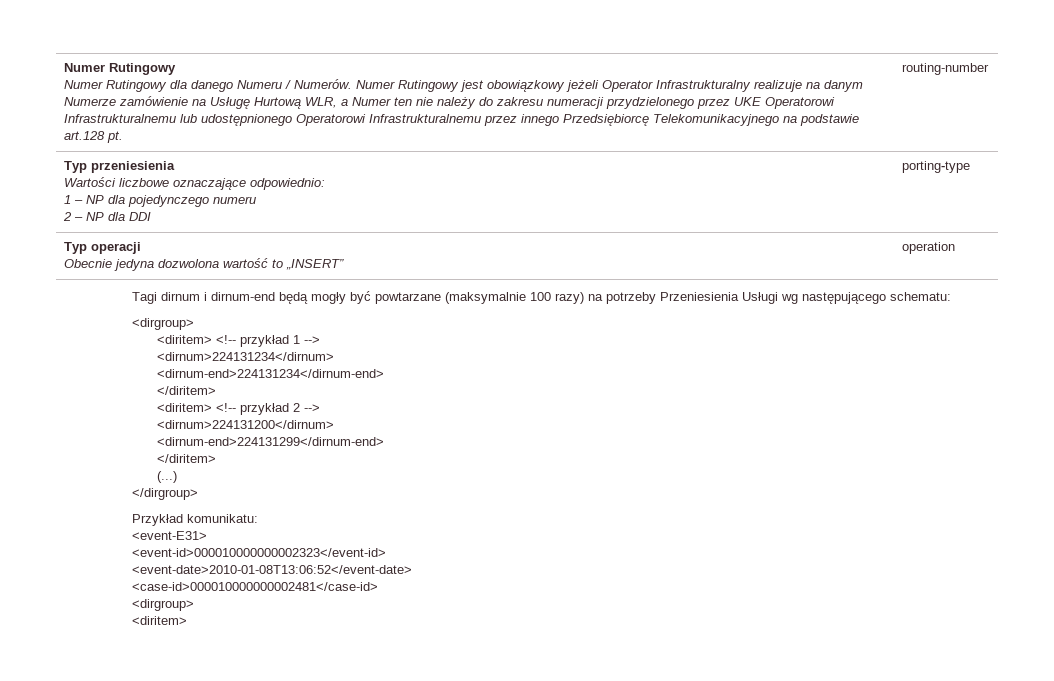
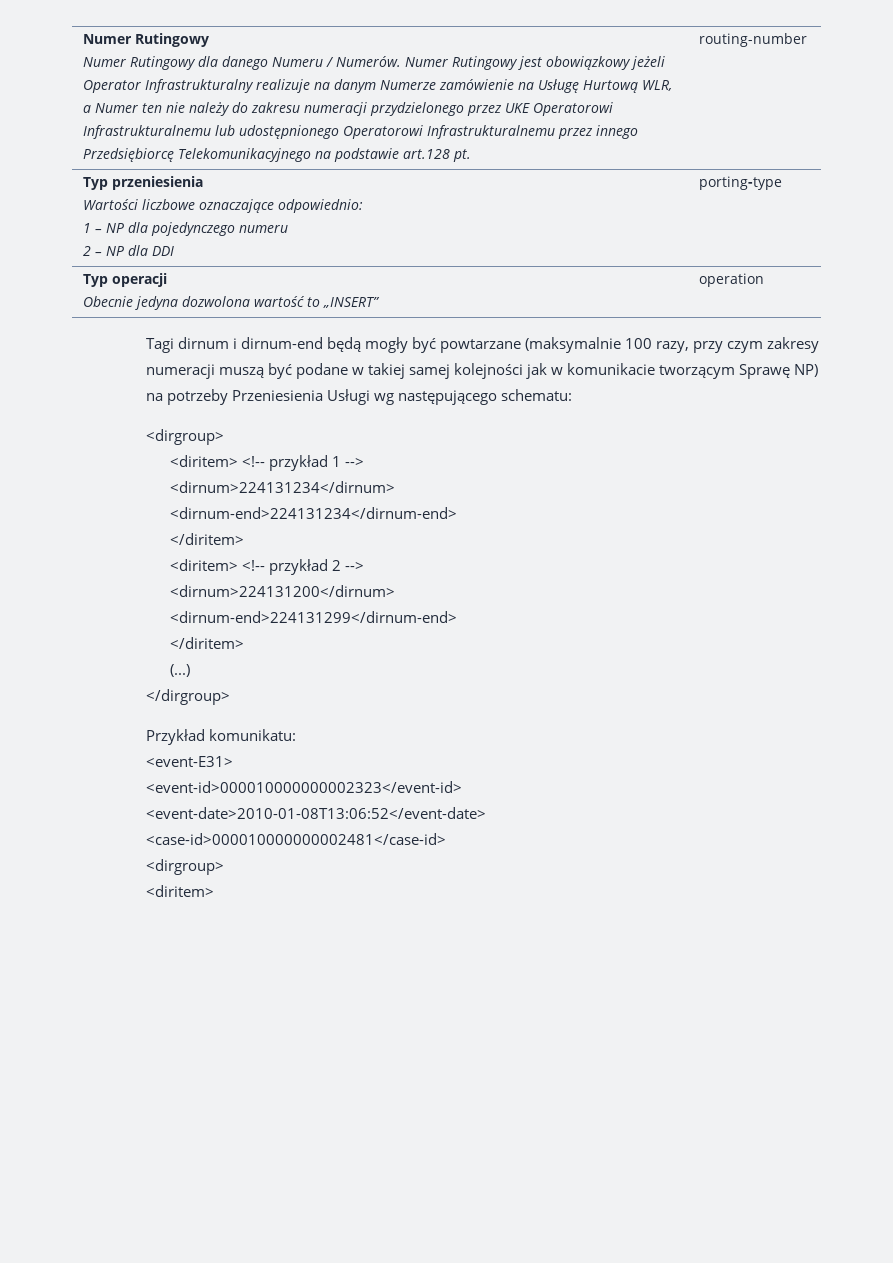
- Tagi dirnum i dirnum-end będą mogły być powtarzane (maksymalnie 100 razy) na potrzeby Przeniesienia Usługi wg następującego schematu:
+ Tagi dirnum i dirnum-end będą mogły być powtarzane (maksymalnie 100 razy, przy czym zakresy numeracji muszą być podane w takiej samej kolejności jak w komunikacie tworzącym Sprawę NP) na potrzeby Przeniesienia Usługi wg następującego schematu:

